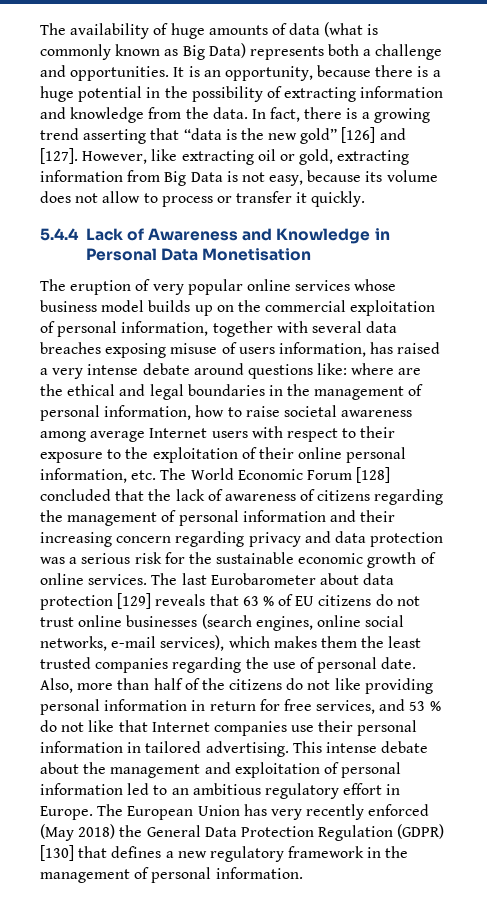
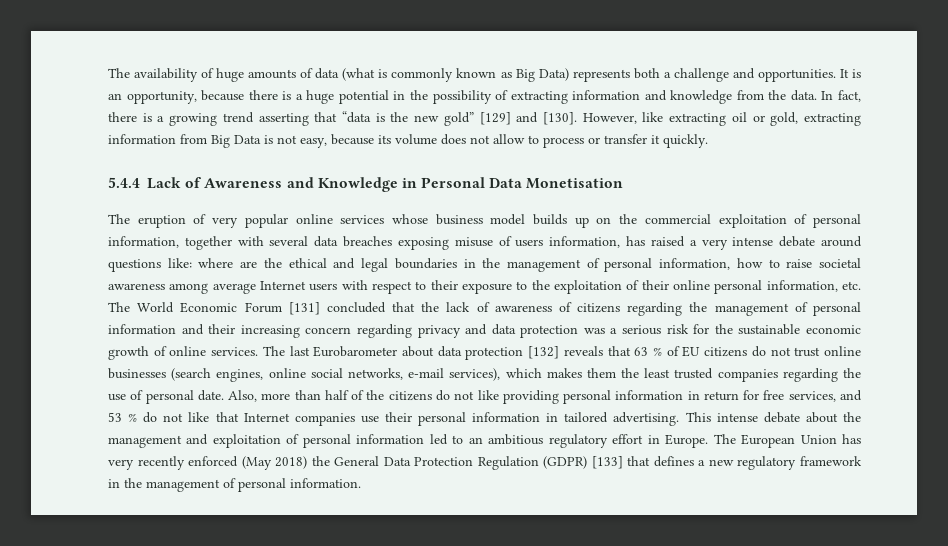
- In fact, there is a growing trend asserting that “data is the new gold” [126] and [127].
+ In fact, there is a growing trend asserting that “data is the new gold” [129] and [130].
- where are the ethical and legal boundaries in the management of personal information, how to raise societal awareness among average Internet users with respect to their exposure to the exploitation of their online personal information, etc. The World Economic Forum [128] concluded that the lack of awareness of citizens regarding the management of personal information and their increasing concern regarding privacy and data protection was a serious risk for the sustainable economic growth of online services.
+ where are the ethical and legal boundaries in the management of personal information, how to raise societal awareness among average Internet users with respect to their exposure to the exploitation of their online personal information, etc. The World Economic Forum [131] concluded that the lack of awareness of citizens regarding the management of personal information and their increasing concern regarding privacy and data protection was a serious risk for the sustainable economic growth of online services.
- The last Eurobarometer about data protection [129] reveals that 63 % of EU citizens do not trust online businesses (search engines, online social networks, e-mail services), which makes them the least trusted companies regarding the use of personal date.
+ The last Eurobarometer about data protection [132] reveals that 63 % of EU citizens do not trust online businesses (search engines, online social networks, e-mail services), which makes them the least trusted companies regarding the use of personal date.
- The European Union has very recently enforced (May 2018) the General Data Protection Regulation (GDPR) [130] that defines a new regulatory framework in the management of personal information.
+ The European Union has very recently enforced (May 2018) the General Data Protection Regulation (GDPR) [133] that defines a new regulatory framework in the management of personal information.

